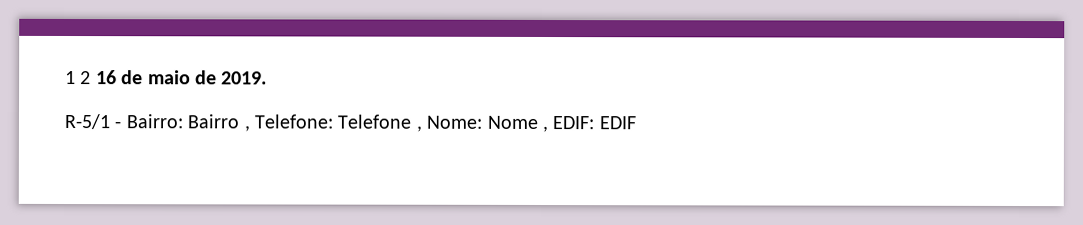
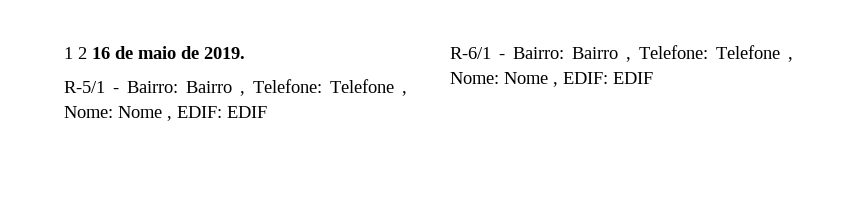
+ R-6/1 - Bairro: Bairro , Telefone: Telefone , Nome: Nome , EDIF: EDIF

